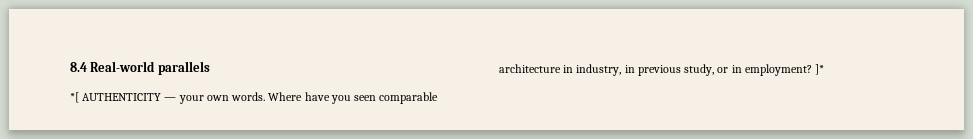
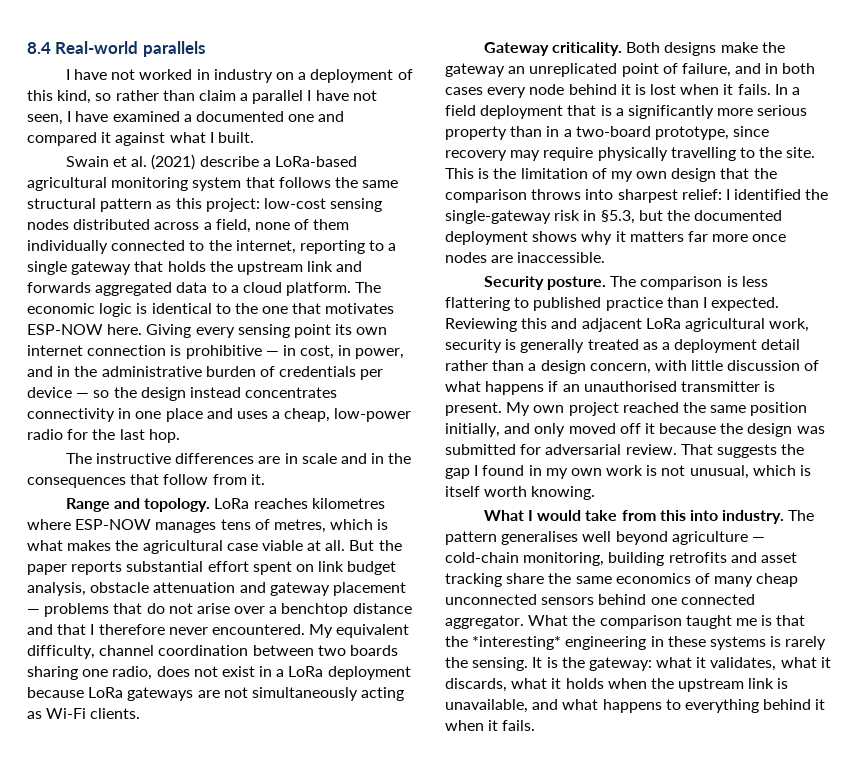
- *[ AUTHENTICITY — your own words. Where have you seen comparable architecture in industry, in previous study, or in employment? ]*
+ I have not worked in industry on a deployment of this kind, so rather than claim a parallel I have not seen, I have examined a documented one and compared it against what I built.
+ Swain et al. (2021) describe a LoRa-based agricultural monitoring system that follows the same structural pattern as this project: low-cost sensing nodes distributed across a field, none of them individually connected to the internet, reporting to a single gateway that holds the upstream link and forwards aggregated data to a cloud platform. The economic logic is identical to the one that motivates ESP-NOW here. Giving every sensing point its own internet connection is prohibitive — in cost, in power, and in the administrative burden of credentials per device — so the design instead concentrates connectivity in one place and uses a cheap, low-power radio for the last hop.
+ The instructive differences are in scale and in the consequences that follow from it.
+ Range and topology. LoRa reaches kilometres where ESP-NOW manages tens of metres, which is what makes the agricultural case viable at all. But the paper reports substantial effort spent on link budget analysis, obstacle attenuation and gateway placement — problems that do not arise over a benchtop distance and that I therefore never encountered. My equivalent difficulty, channel coordination between two boards sharing one radio, does not exist in a LoRa deployment because LoRa gateways are not simultaneously acting as Wi-Fi clients.
+ Gateway criticality. Both designs make the gateway an unreplicated point of failure, and in both cases every node behind it is lost when it fails. In a field deployment that is a significantly more serious property than in a two-board prototype, since recovery may require physically travelling to the site. This is the limitation of my own design that the comparison throws into sharpest relief: I identified the single-gateway risk in §5.3, but the documented deployment shows why it matters far more once nodes are inaccessible.
+ Security posture. The comparison is less flattering to published practice than I expected. Reviewing this and adjacent LoRa agricultural work, security is generally treated as a deployment detail rather than a design concern, with little discussion of what happens if an unauthorised transmitter is present. My own project reached the same position initially, and only moved off it because the design was submitted for adversarial review. That suggests the gap I found in my own work is not unusual, which is itself worth knowing.
+ What I would take from this into industry. The pattern generalises well beyond agriculture — cold-chain monitoring, building retrofits and asset tracking share the same economics of many cheap unconnected sensors behind one connected aggregator. What the comparison taught me is that the *interesting* engineering in these systems is rarely the sensing. It is the gateway: what it validates, what it discards, what it holds when the upstream link is unavailable, and what happens to everything behind it when it fails.

